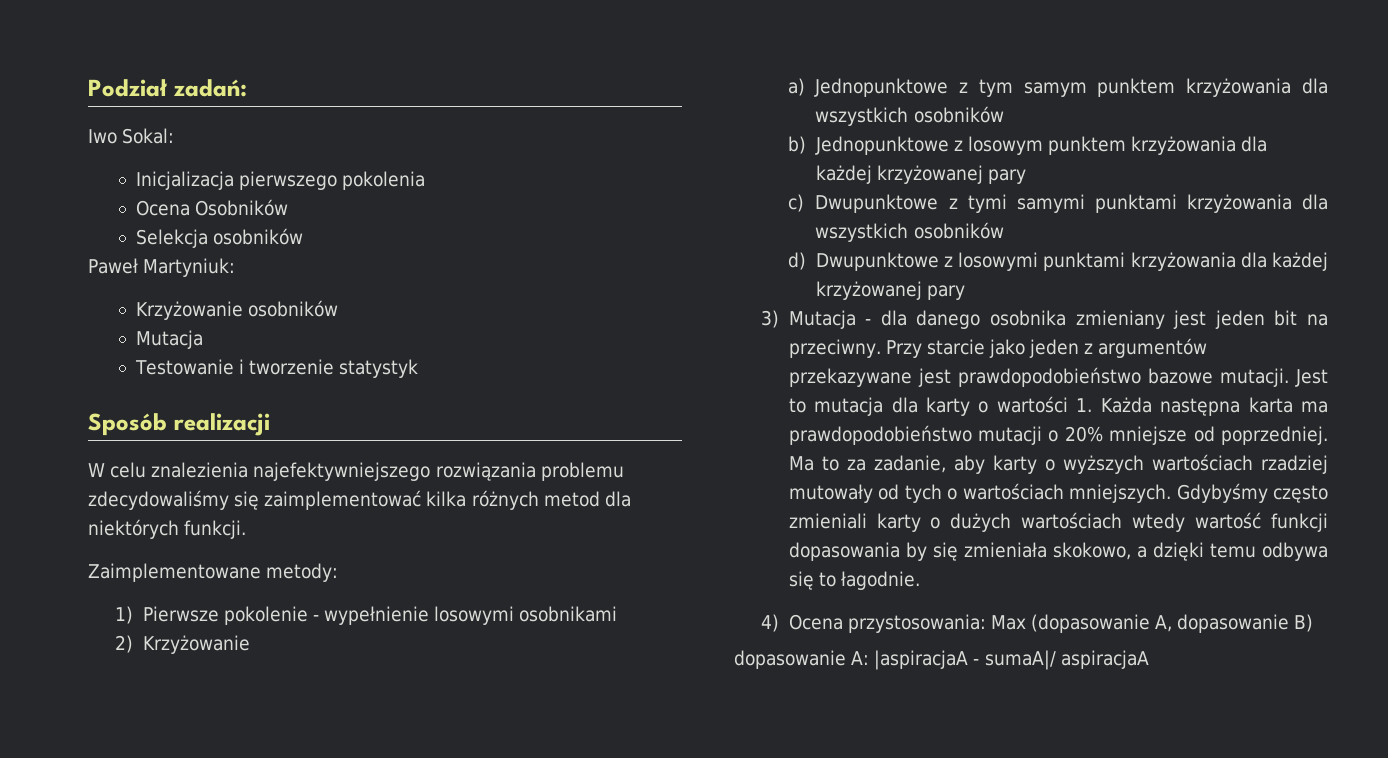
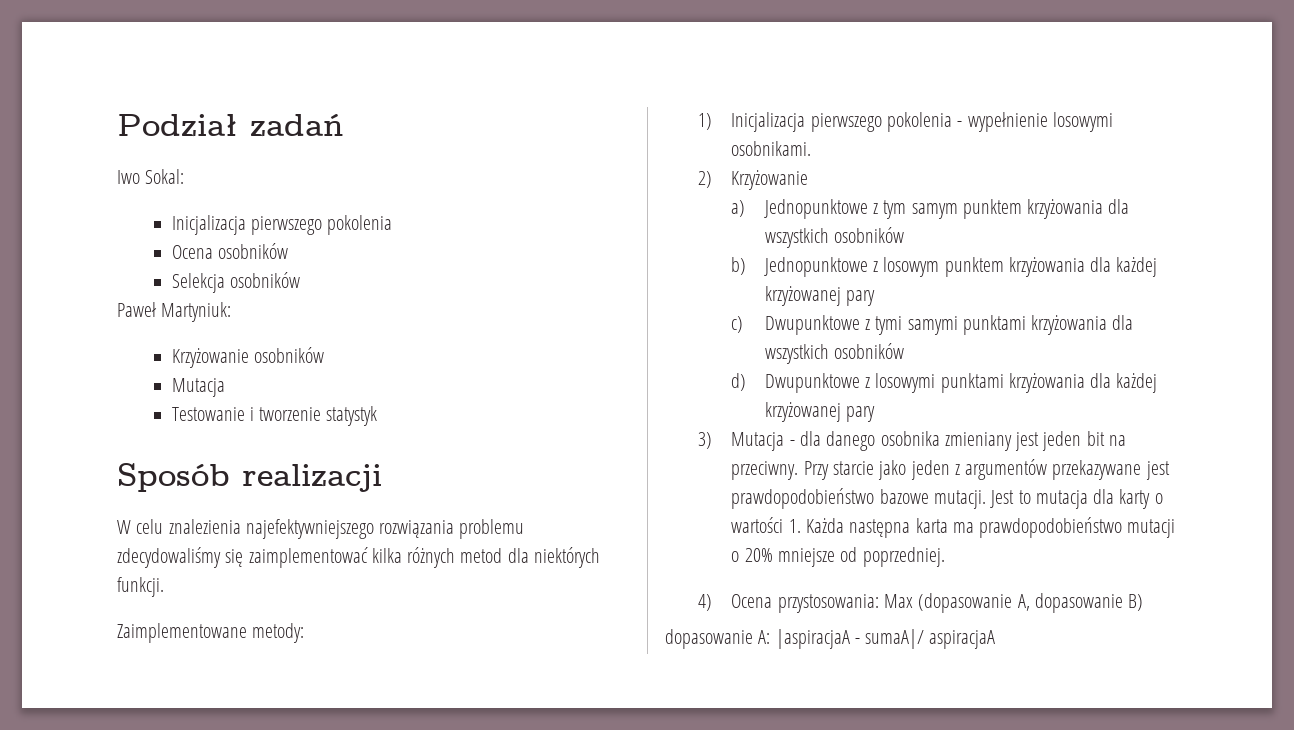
- Podział zadań:
+ Podział zadań
- Ocena Osobników
+ Ocena osobników
- 1) Pierwsze pokolenie - wypełnienie losowymi osobnikami
+ 1) Inicjalizacja pierwszego pokolenia - wypełnienie losowymi osobnikami.
- Ma to za zadanie, aby karty o wyższych wartościach rzadziej mutowały od tych o wartościach mniejszych. Gdybyśmy często zmieniali karty o dużych wartościach wtedy wartość funkcji dopasowania by się zmieniała skokowo, a dzięki temu odbywa się to łagodnie.

